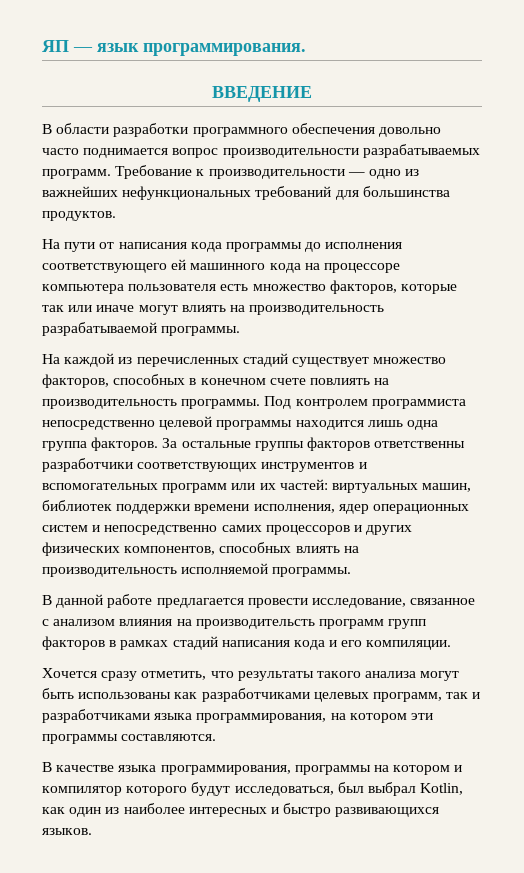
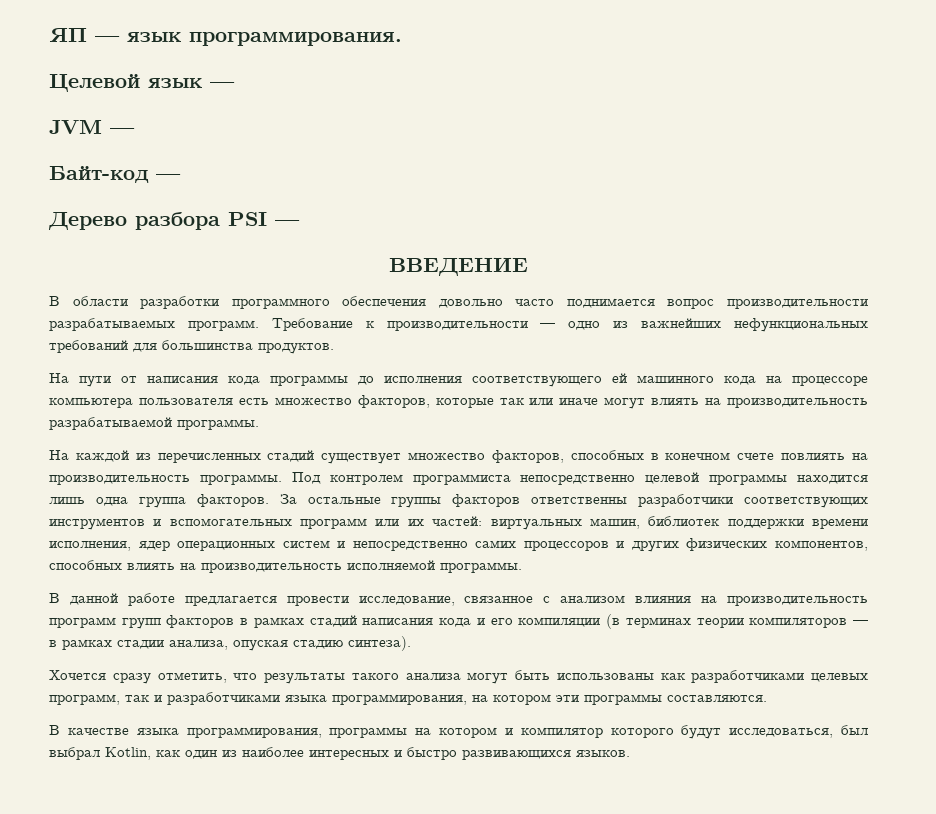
+ Целевой язык —
+ JVM —
+ Байт-код —
+ Дерево разбора PSI —
- В данной работе предлагается провести исследование, связанное с анализом влияния на производительсть программ групп факторов в рамках стадий написания кода и его компиляции.
+ В данной работе предлагается провести исследование, связанное с анализом влияния на производительность программ групп факторов в рамках стадий написания кода и его компиляции (в терминах теории компиляторов — в рамках стадии анализа, опуская стадию синтеза).

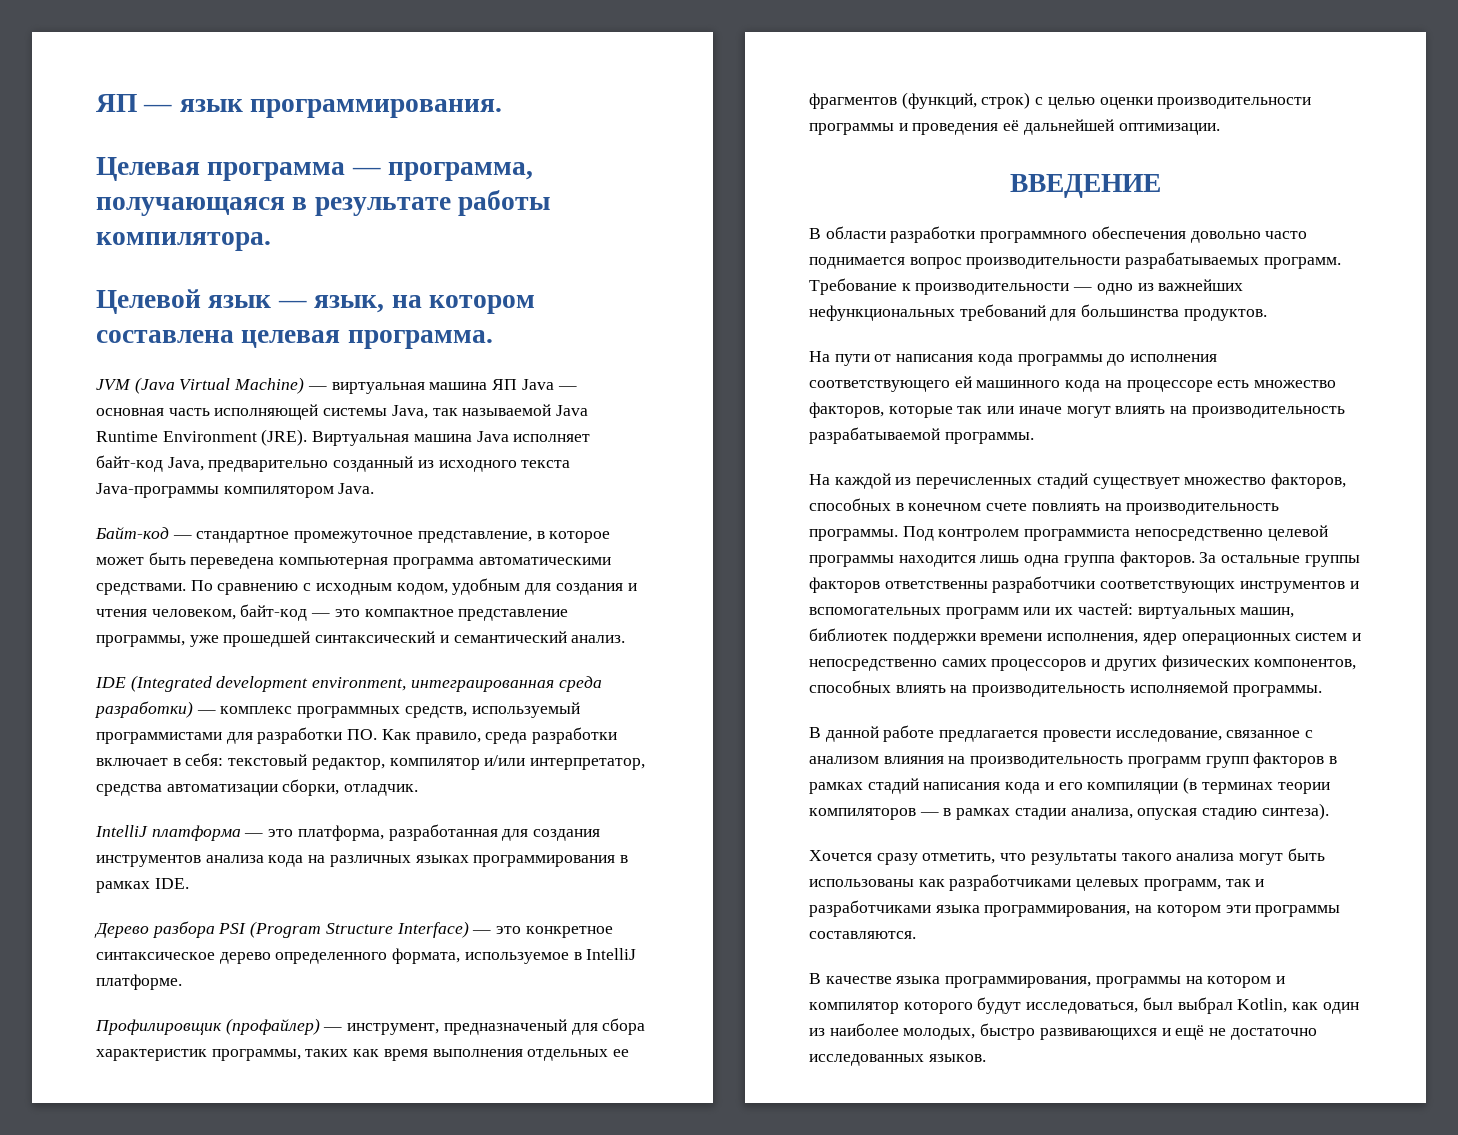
- Целевой язык —
- JVM —
- Байт-код —
- Дерево разбора PSI —
+ Целевая программа — программа, получающаяся в результате работы компилятора.
+ Целевой язык — язык, на котором составлена целевая программа.
+ JVM (Java Virtual Machine) — виртуальная машина ЯП Java — основная часть исполняющей системы Java, так называемой Java Runtime Environment (JRE). Виртуальная машина Java исполняет байт-код Java, предварительно созданный из исходного текста Java-программы компилятором Java.
+ Байт-код — стандартное промежуточное представление, в которое может быть переведена компьютерная программа автоматическими средствами. По сравнению с исходным кодом, удобным для создания и чтения человеком, байт-код — это компактное представление программы, уже прошедшей синтаксический и семантический анализ.
+ IDE (Integrated development environment, интеграированная среда разработки) — комплекс программных средств, используемый программистами для разработки ПО. Как правило, среда разработки включает в себя: текстовый редактор, компилятор и/или интерпретатор, средства автоматизации сборки, отладчик.
+ IntelliJ платформа — это платформа, разработанная для создания инструментов анализа кода на различных языках программирования в рамках IDE.
+ Дерево разбора PSI (Program Structure Interface) — это конкретное синтаксическое дерево определенного формата, используемое в IntelliJ платформе.
+ Профилировщик (профайлер) — инструмент, предназначеный для сбора характеристик программы, таких как время выполнения отдельных ее фрагментов (функций, строк) с целью оценки производительности программы и проведения её дальнейшей оптимизации.
- На пути от написания кода программы до исполнения соответствующего ей машинного кода на процессоре компьютера пользователя есть множество факторов, которые так или иначе могут влиять на производительность разрабатываемой программы.
+ На пути от написания кода программы до исполнения соответствующего ей машинного кода на процессоре есть множество факторов, которые так или иначе могут влиять на производительность разрабатываемой программы.
- В качестве языка программирования, программы на котором и компилятор которого будут исследоваться, был выбрал Kotlin, как один из наиболее интересных и быстро развивающихся языков.
+ В качестве языка программирования, программы на котором и компилятор которого будут исследоваться, был выбрал Kotlin, как один из наиболее молодых, быстро развивающихся и ещё не достаточно исследованных языков.

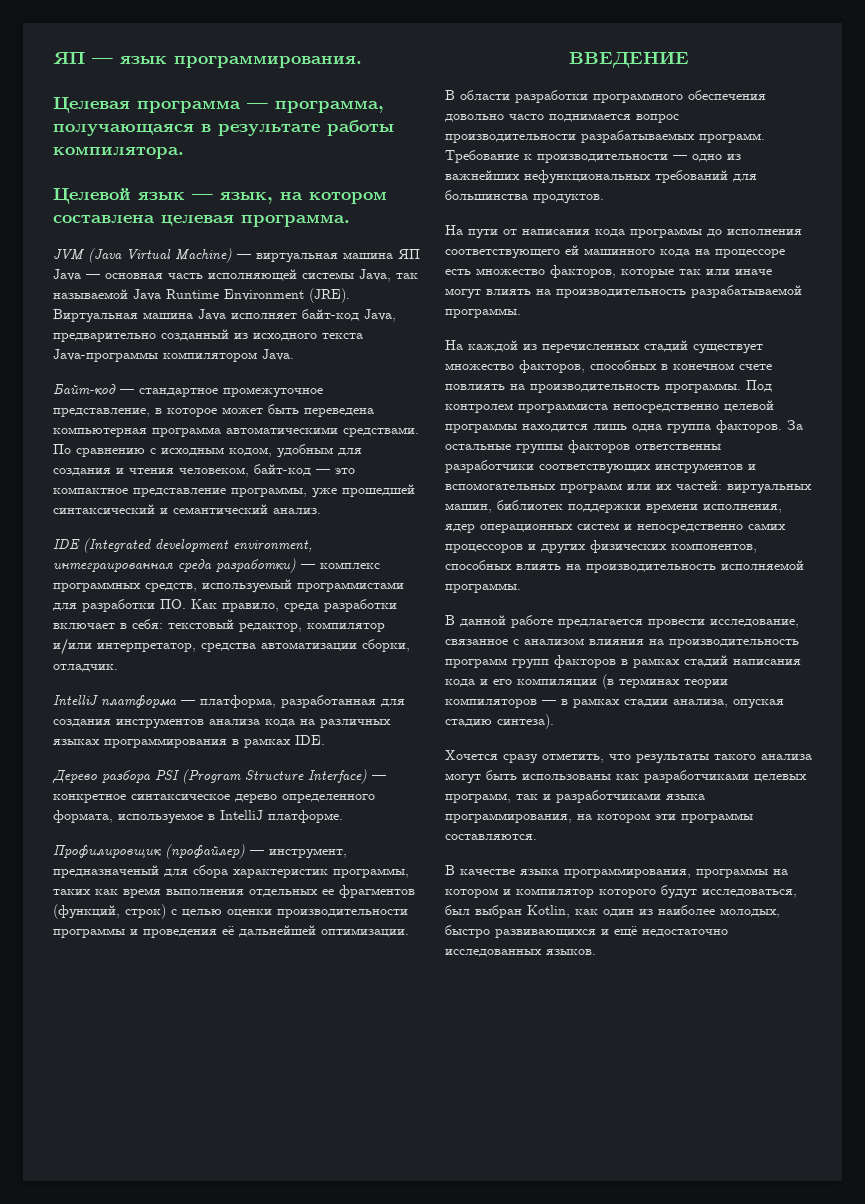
- IntelliJ платформа — это платформа, разработанная для создания инструментов анализа кода на различных языках программирования в рамках IDE.
+ IntelliJ платформа — платформа, разработанная для создания инструментов анализа кода на различных языках программирования в рамках IDE.
- Дерево разбора PSI (Program Structure Interface) — это конкретное синтаксическое дерево определенного формата, используемое в IntelliJ платформе.
+ Дерево разбора PSI (Program Structure Interface) — конкретное синтаксическое дерево определенного формата, используемое в IntelliJ платформе.
- В качестве языка программирования, программы на котором и компилятор которого будут исследоваться, был выбрал Kotlin, как один из наиболее молодых, быстро развивающихся и ещё не достаточно исследованных языков.
+ В качестве языка программирования, программы на котором и компилятор которого будут исследоваться, был выбран Kotlin, как один из наиболее молодых, быстро развивающихся и ещё недостаточно исследованных языков.

